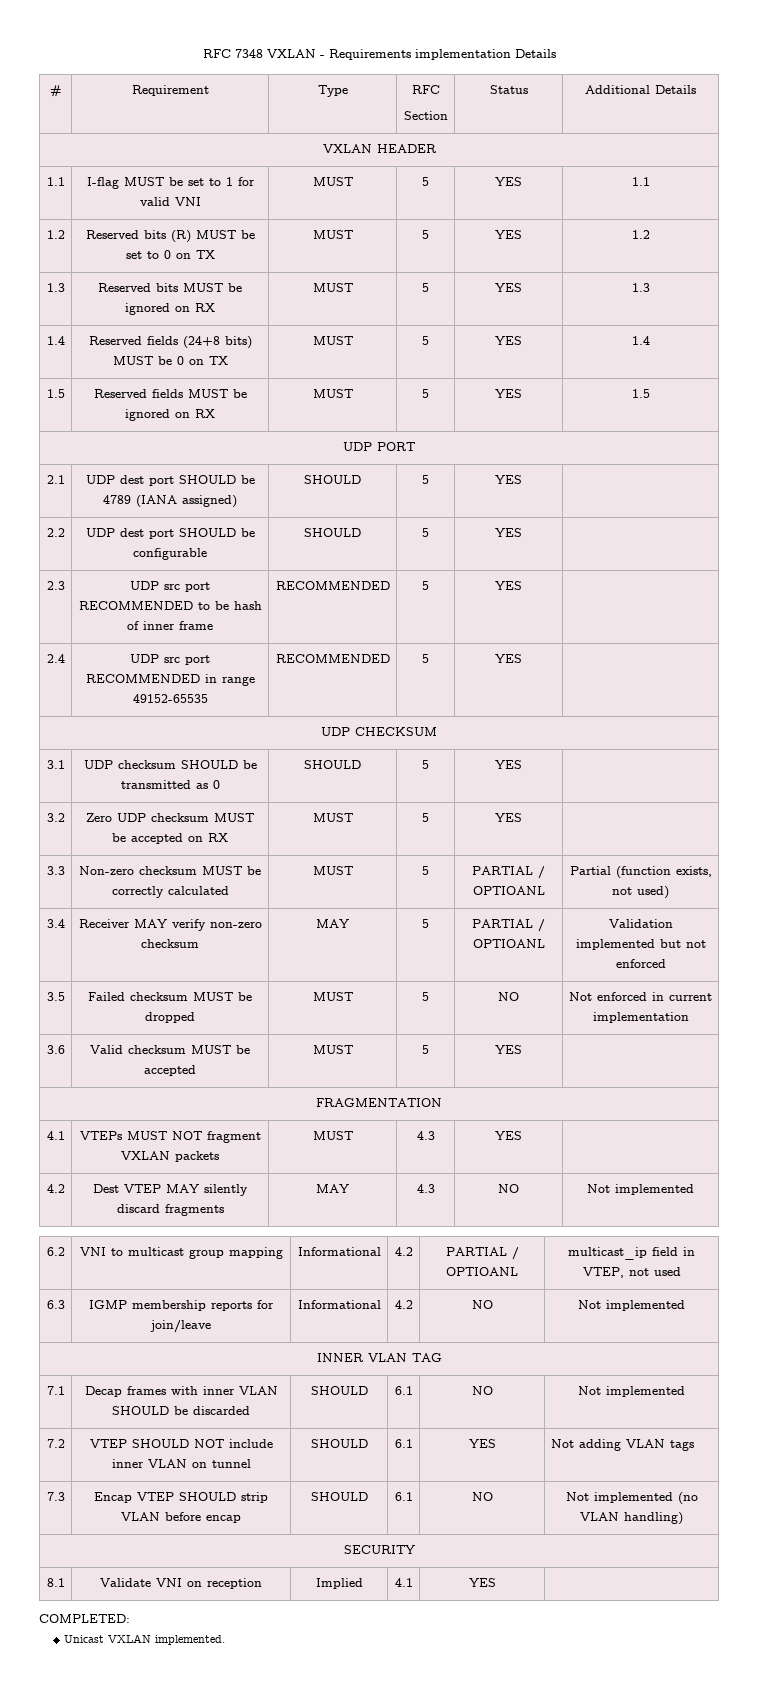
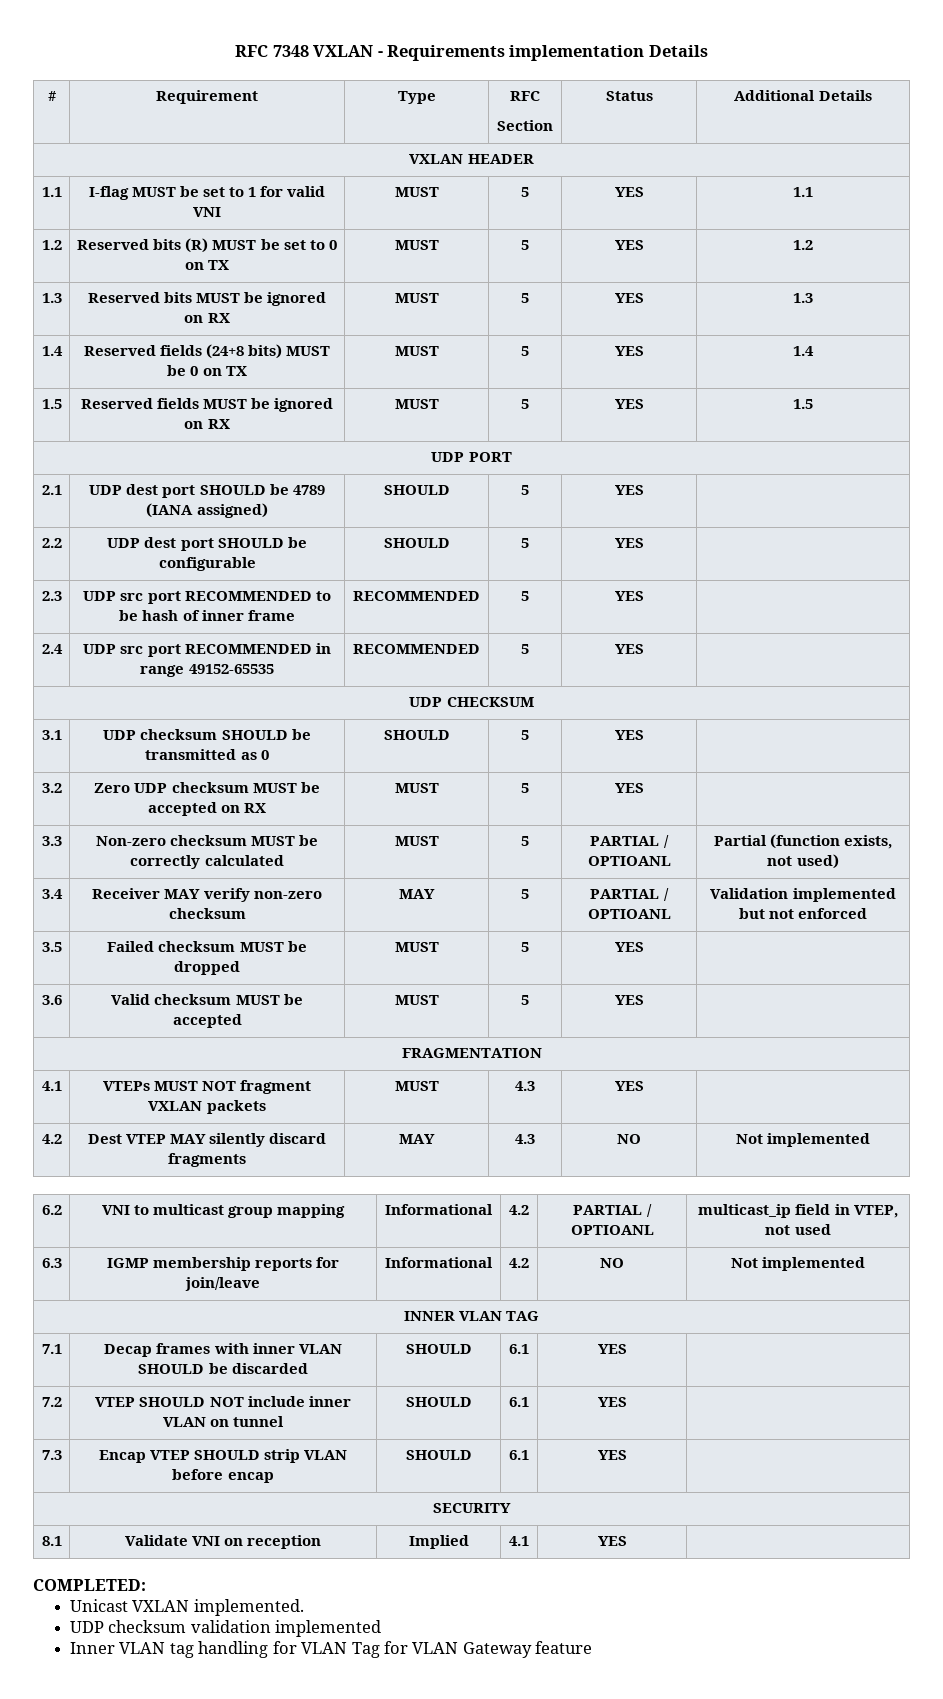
- 3.5 | Failed checksum MUST be dropped | MUST | 5 | NO | Not enforced in current implementation
+ 3.5 | Failed checksum MUST be dropped | MUST | 5 | YES |
- 7.1 | Decap frames with inner VLAN SHOULD be discarded | SHOULD | 6.1 | NO | Not implemented
+ 7.1 | Decap frames with inner VLAN SHOULD be discarded | SHOULD | 6.1 | YES |
- 7.2 | VTEP SHOULD NOT include inner VLAN on tunnel | SHOULD | 6.1 | YES | Not adding VLAN tags
+ 7.2 | VTEP SHOULD NOT include inner VLAN on tunnel | SHOULD | 6.1 | YES |
- 7.3 | Encap VTEP SHOULD strip VLAN before encap | SHOULD | 6.1 | NO | Not implemented (no VLAN handling)
+ 7.3 | Encap VTEP SHOULD strip VLAN before encap | SHOULD | 6.1 | YES |
+ UDP checksum validation implemented
+ Inner VLAN tag handling for VLAN Tag for VLAN Gateway feature

